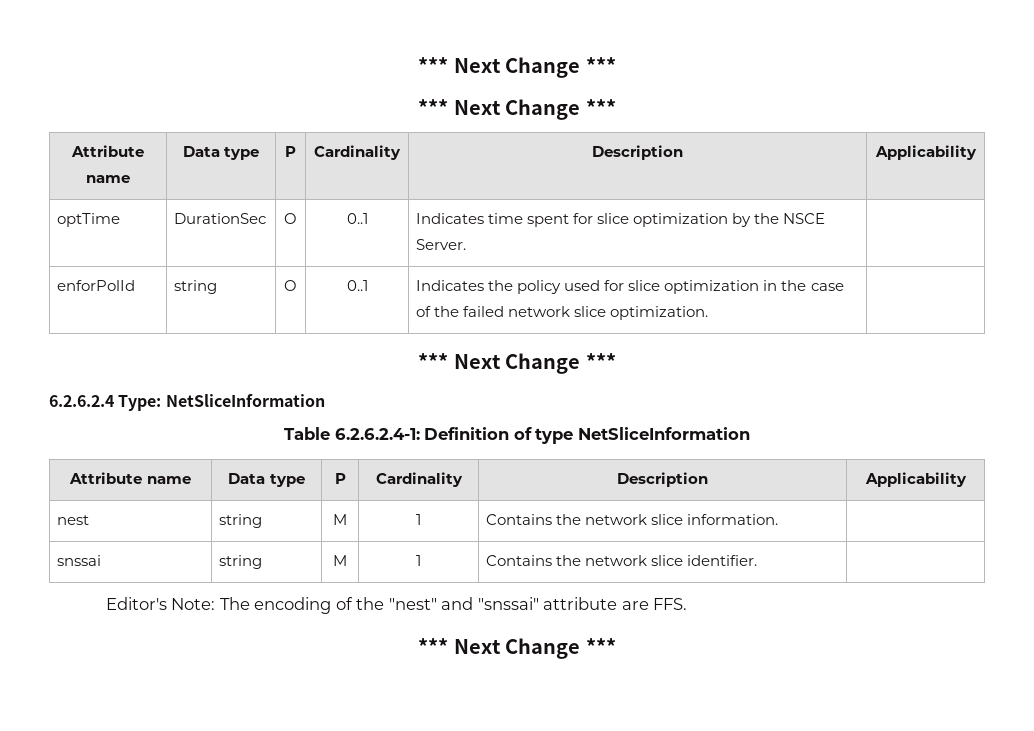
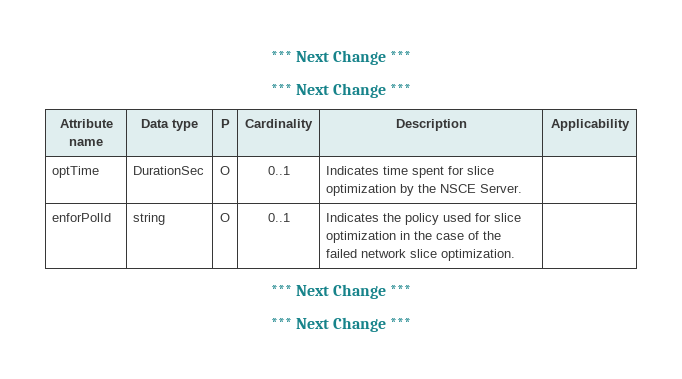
- 6.2.6.2.4 Type: NetSliceInformation
- Table 6.2.6.2.4-1: Definition of type NetSliceInformation
- Attribute name | Data type | P | Cardinality | Description | Applicability
- nest | string | M | 1 | Contains the network slice information. |
- snssai | string | M | 1 | Contains the network slice identifier. |
- Editor's Note: The encoding of the "nest" and "snssai" attribute are FFS.

